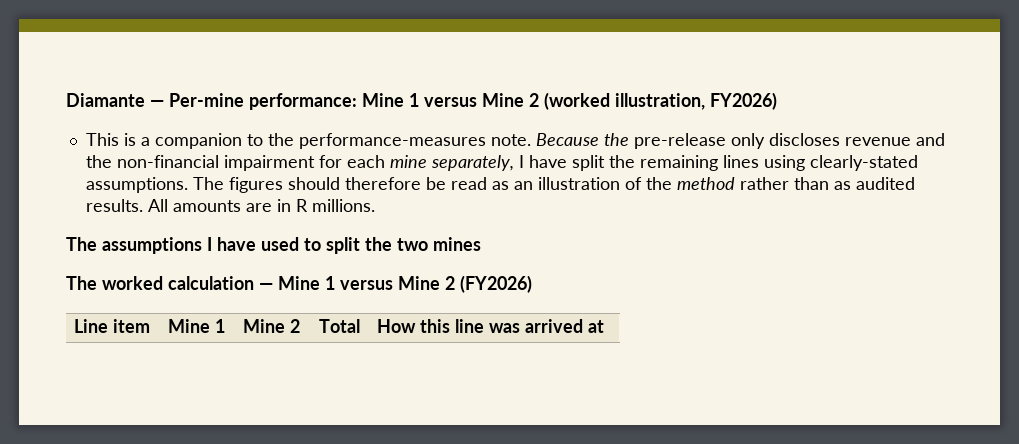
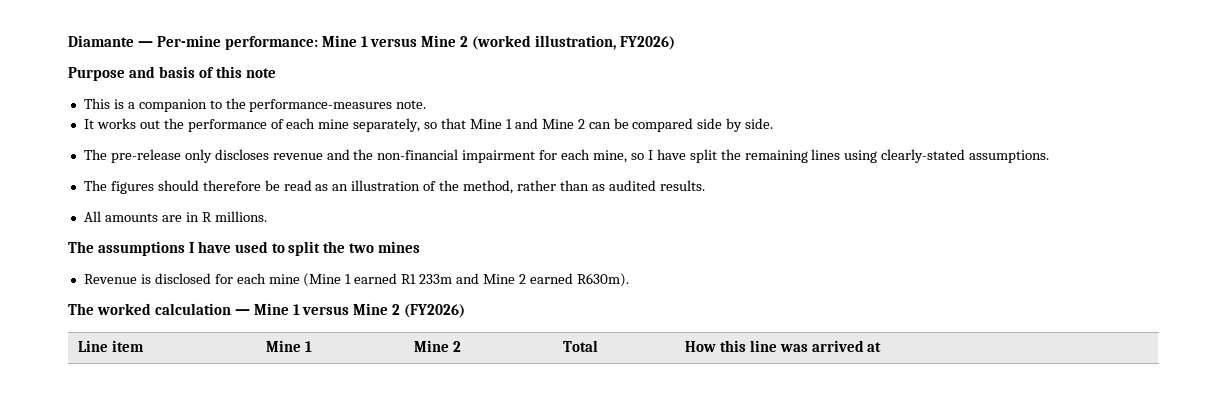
+ Purpose and basis of this note
- This is a companion to the performance-measures note. Because the pre-release only discloses revenue and the non-financial impairment for each mine separately, I have split the remaining lines using clearly-stated assumptions. The figures should therefore be read as an illustration of the method rather than as audited results. All amounts are in R millions.
+ This is a companion to the performance-measures note.
+ It works out the performance of each mine separately, so that Mine 1 and Mine 2 can be compared side by side.
+ The pre-release only discloses revenue and the non-financial impairment for each mine, so I have split the remaining lines using clearly-stated assumptions.
+ The figures should therefore be read as an illustration of the method, rather than as audited results.
+ All amounts are in R millions.
+ Revenue is disclosed for each mine (Mine 1 earned R1 233m and Mine 2 earned R630m).

